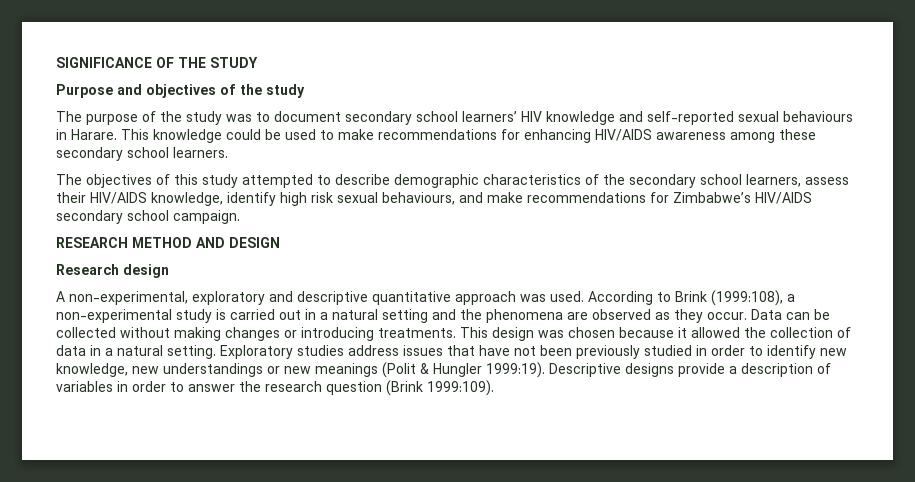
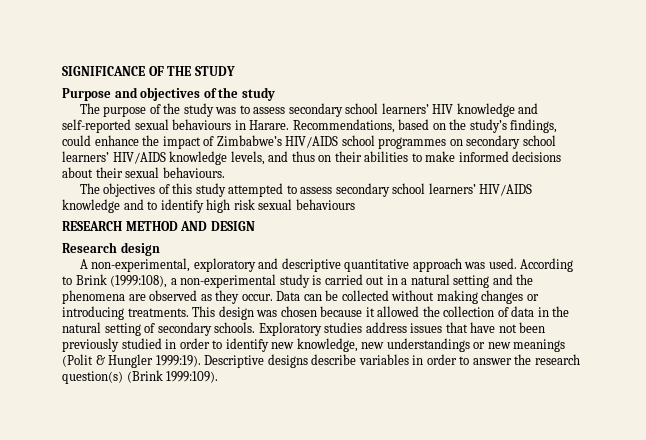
- The purpose of the study was to document secondary school learners’ HIV knowledge and self-reported sexual behaviours in Harare.
+ The purpose of the study was to assess secondary school learners’ HIV knowledge and self-reported sexual behaviours in Harare.
- This knowledge could be used to make recommendations for enhancing HIV/AIDS awareness among these secondary school learners.
+ Recommendations, based on the study’s findings, could enhance the impact of Zimbabwe’s HIV/AIDS school programmes on secondary school learners’ HIV/AIDS knowledge levels, and thus on their abilities to make informed decisions about their sexual behaviours.
- The objectives of this study attempted to describe demographic characteristics of the secondary school learners, assess their HIV/AIDS knowledge, identify high risk sexual behaviours, and make recommendations for Zimbabwe’s HIV/AIDS secondary school campaign.
+ The objectives of this study attempted to assess secondary school learners’ HIV/AIDS knowledge and to identify high risk sexual behaviours
- This design was chosen because it allowed the collection of data in a natural setting.
+ This design was chosen because it allowed the collection of data in the natural setting of secondary schools.
- Descriptive designs provide a description of variables in order to answer the research question (Brink 1999:109).
+ Descriptive designs describe variables in order to answer the research question(s) (Brink 1999:109).

